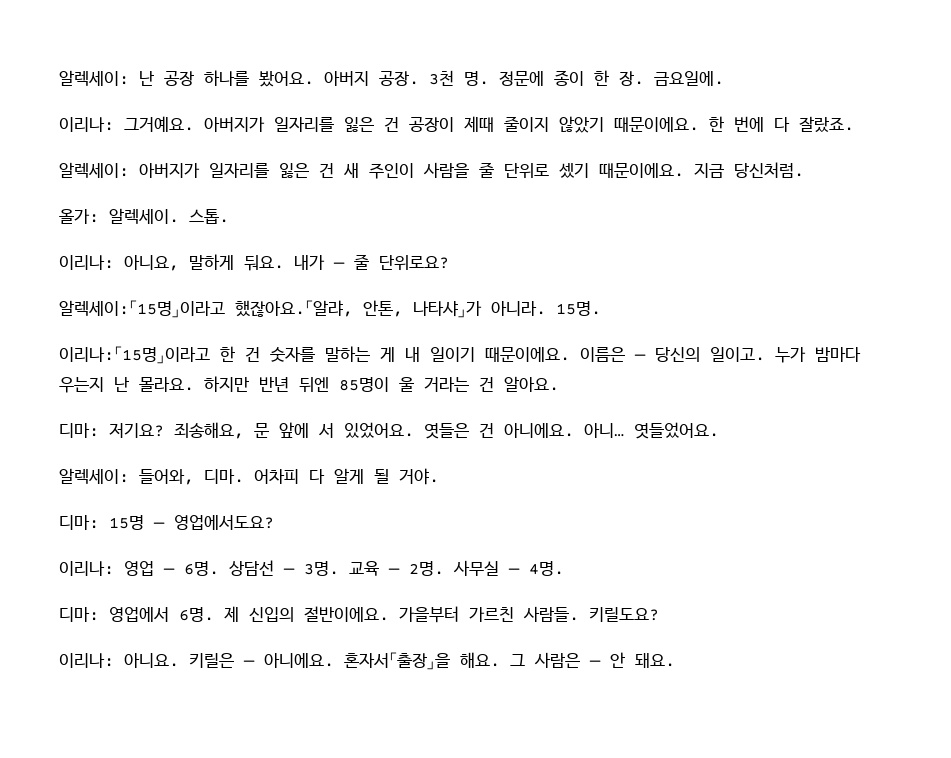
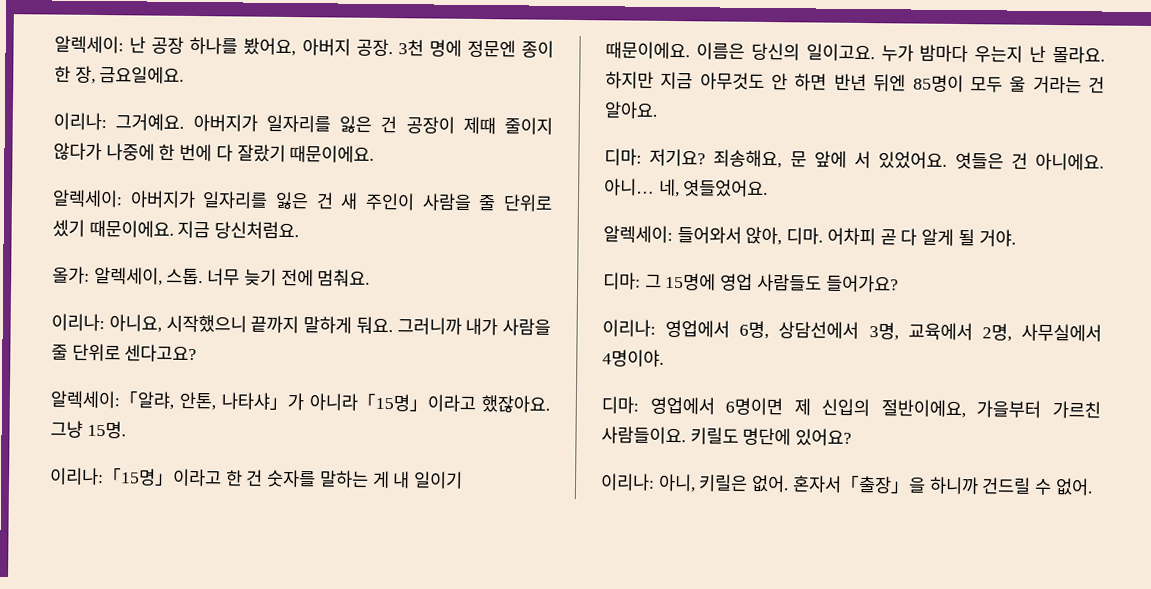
- 알렉세이: 난 공장 하나를 봤어요. 아버지 공장.
+ 알렉세이: 난 공장 하나를 봤어요, 아버지 공장.
- 3천 명. 정문에 종이 한 장. 금요일에.
+ 3천 명에 정문엔 종이 한 장, 금요일에요.
- 아버지가 일자리를 잃은 건 공장이 제때 줄이지 않았기 때문이에요. 한 번에 다 잘랐죠.
+ 아버지가 일자리를 잃은 건 공장이 제때 줄이지 않다가 나중에 한 번에 다 잘랐기 때문이에요.
- 지금 당신처럼.
+ 지금 당신처럼요.
- 올가: 알렉세이. 스톱.
- 이리나: 아니요, 말하게 둬요. 내가 — 줄 단위로요?
- 알렉세이:「15명」이라고 했잖아요.「알랴, 안톤, 나타샤」가 아니라. 15명.
+ 올가: 알렉세이, 스톱. 너무 늦기 전에 멈춰요.
+ 이리나: 아니요, 시작했으니 끝까지 말하게 둬요. 그러니까 내가 사람을 줄 단위로 센다고요?
+ 알렉세이:「알랴, 안톤, 나타샤」가 아니라「15명」이라고 했잖아요. 그냥 15명.
- 이름은 — 당신의 일이고.
+ 이름은 당신의 일이고요.
- 하지만 반년 뒤엔 85명이 울 거라는 건 알아요.
+ 하지만 지금 아무것도 안 하면 반년 뒤엔 85명이 모두 울 거라는 건 알아요.
- 엿들었어요.
+ 네, 엿들었어요.
- 알렉세이: 들어와, 디마.
+ 알렉세이: 들어와서 앉아, 디마.
- 어차피 다 알게 될 거야.
+ 어차피 곧 다 알게 될 거야.
- 디마: 15명 — 영업에서도요?
- 이리나: 영업 — 6명. 상담선 — 3명. 교육 — 2명. 사무실 — 4명.
+ 디마: 그 15명에 영업 사람들도 들어가요?
+ 이리나: 영업에서 6명, 상담선에서 3명, 교육에서 2명, 사무실에서 4명이야.
- 디마: 영업에서 6명. 제 신입의 절반이에요. 가을부터 가르친 사람들. 키릴도요?
- 이리나: 아니요. 키릴은 — 아니에요. 혼자서「출장」을 해요. 그 사람은 — 안 돼요.
+ 디마: 영업에서 6명이면 제 신입의 절반이에요, 가을부터 가르친 사람들이요. 키릴도 명단에 있어요?
+ 이리나: 아니, 키릴은 없어. 혼자서「출장」을 하니까 건드릴 수 없어.

